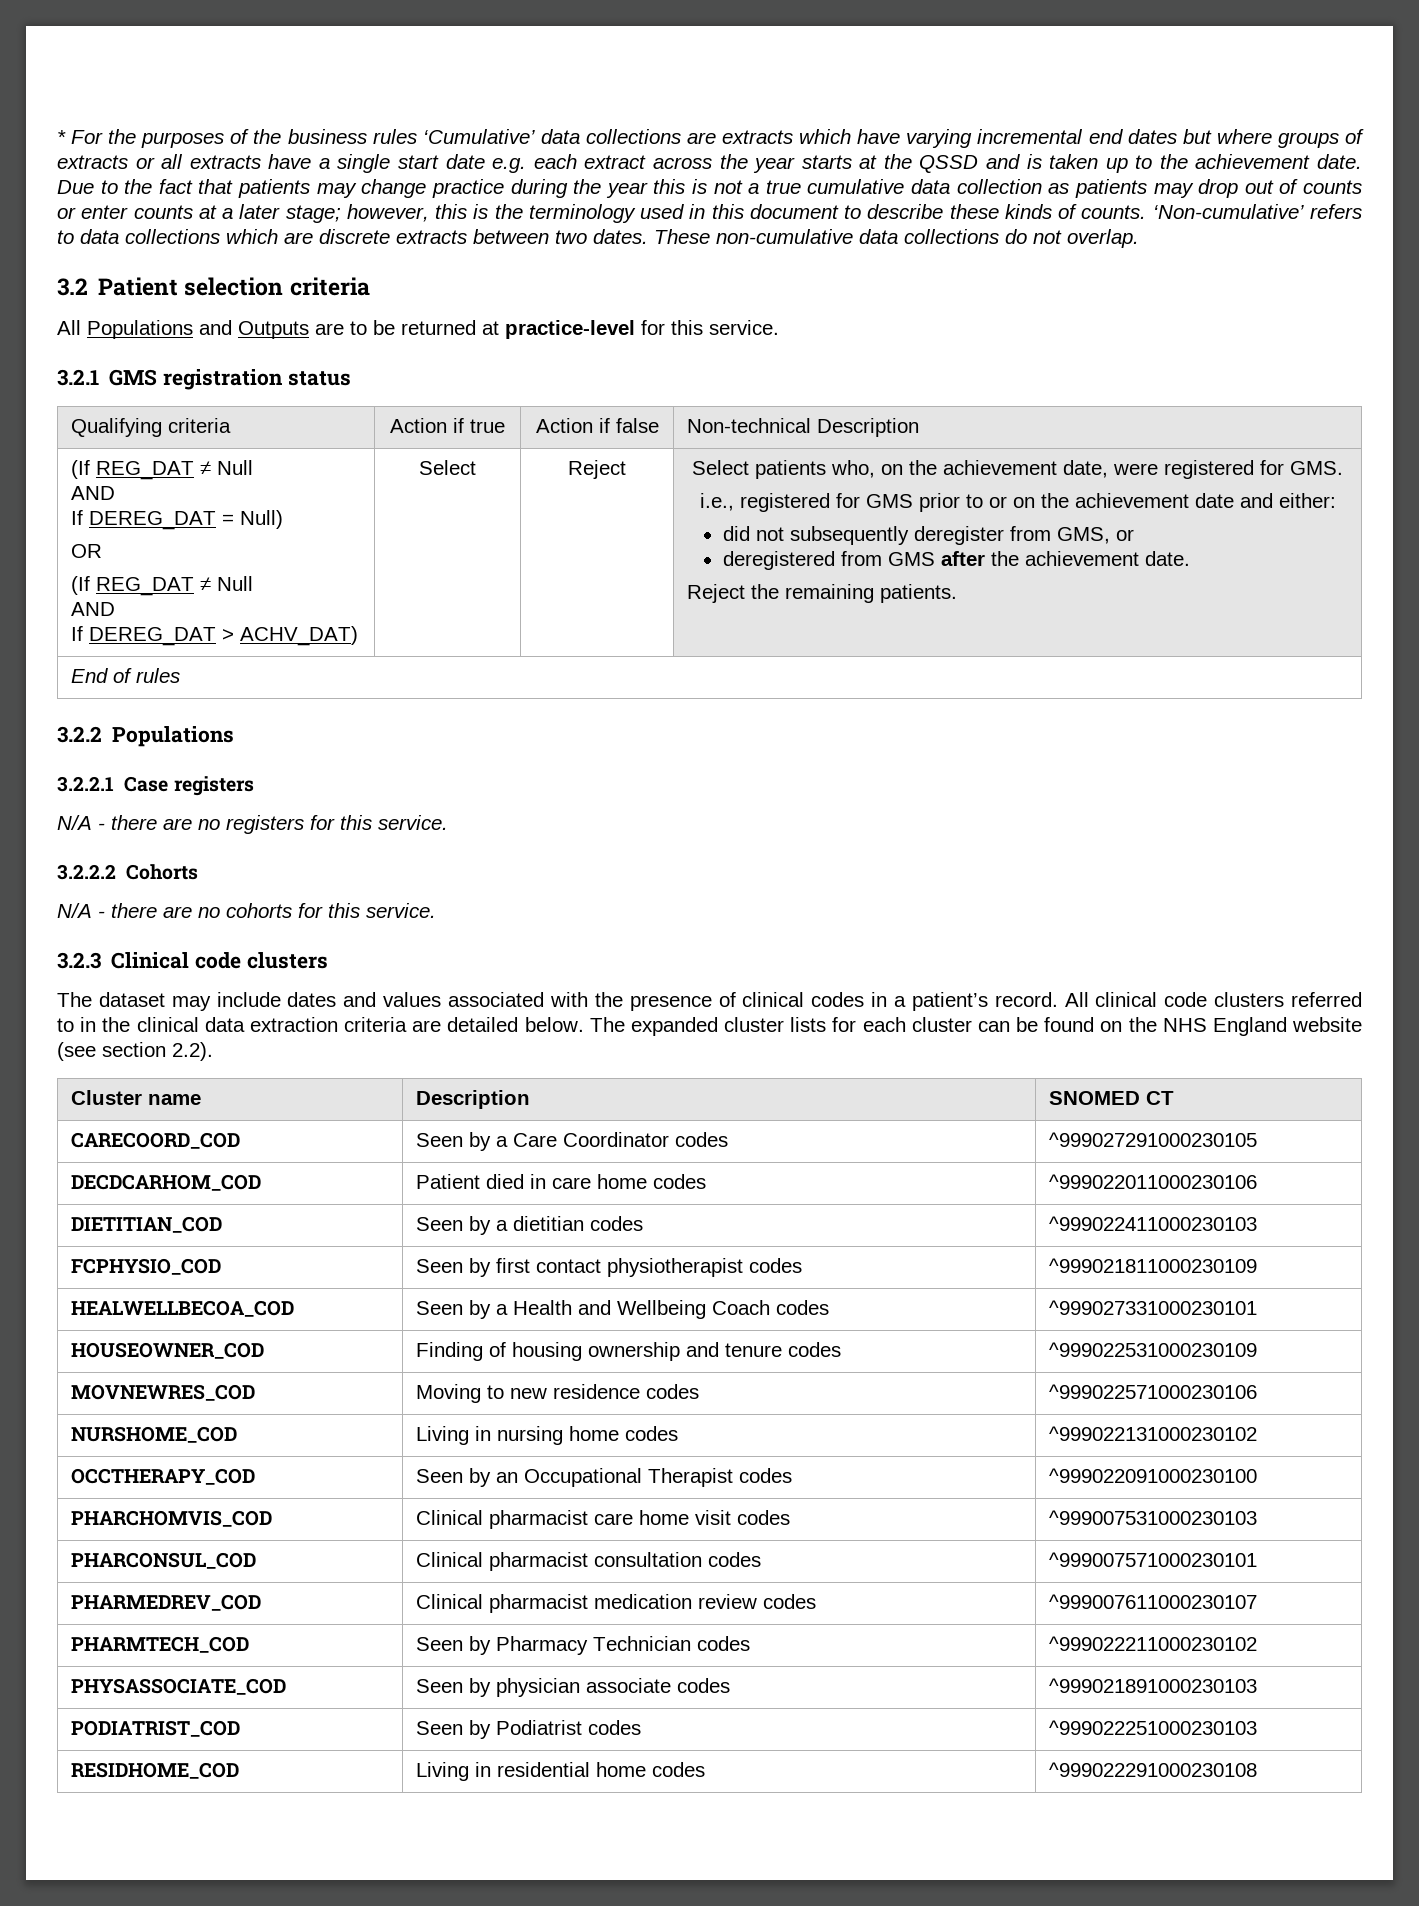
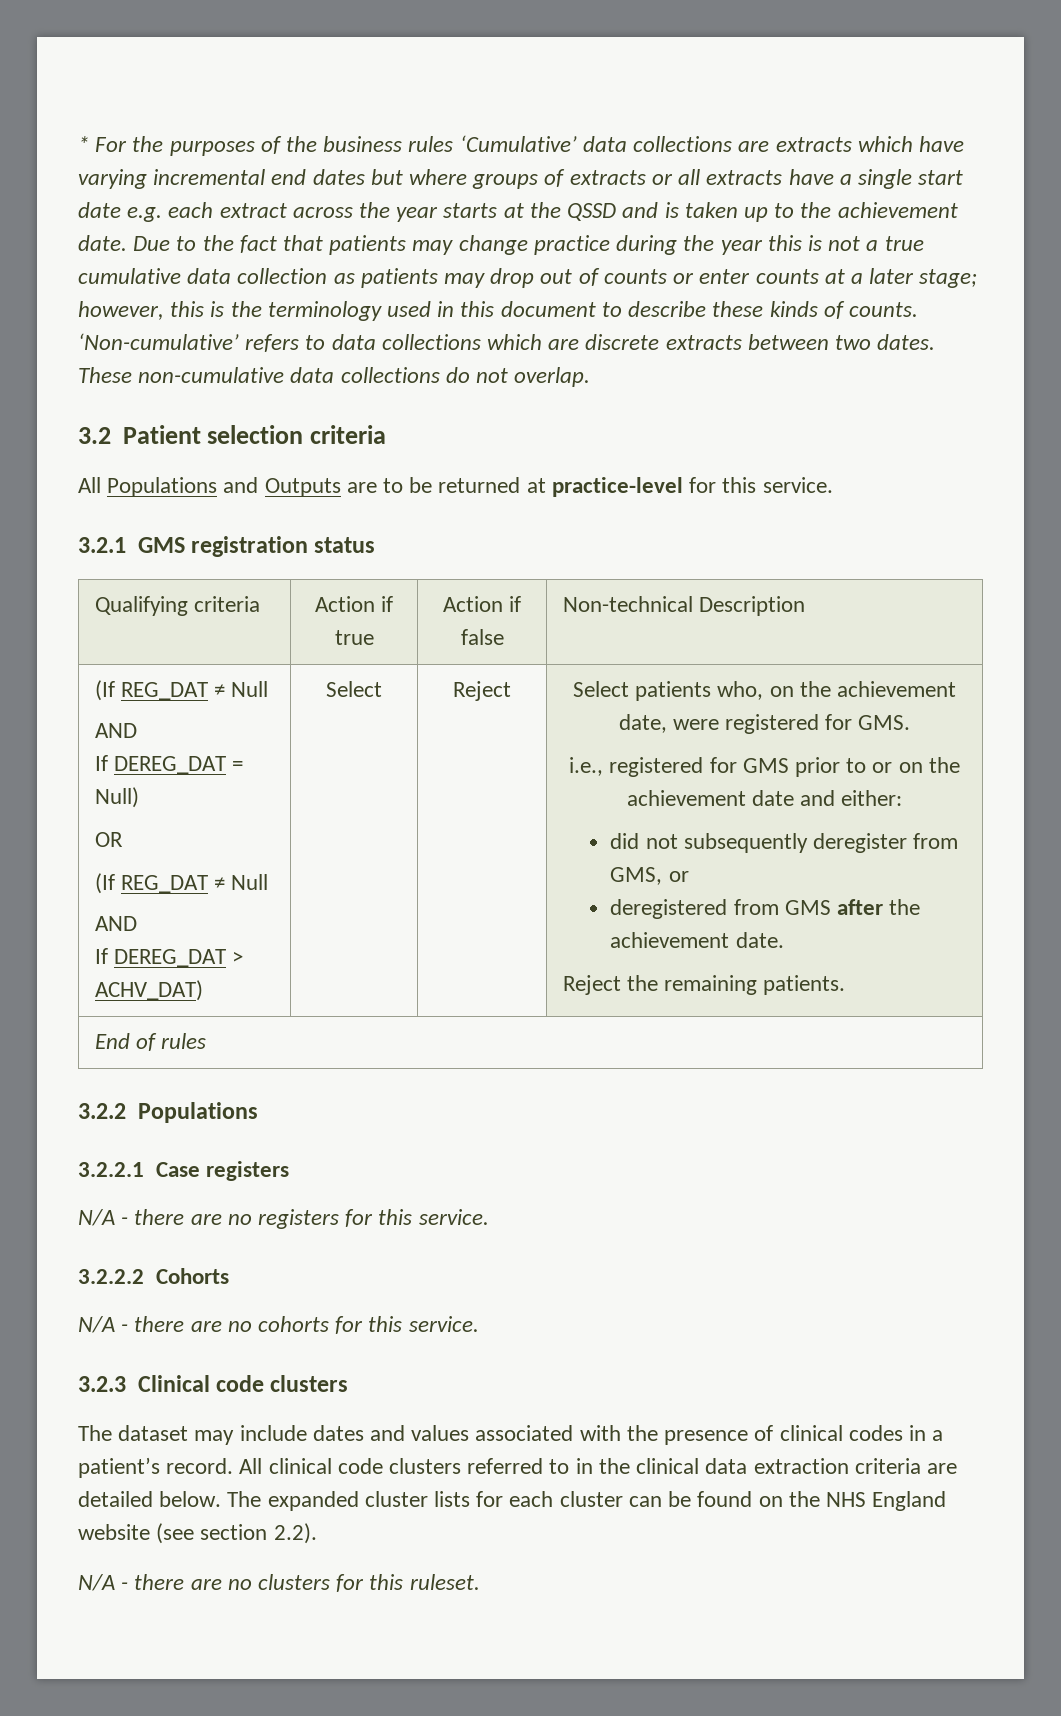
- Cluster name | Description | SNOMED CT
- CARECOORD_COD | Seen by a Care Coordinator codes | ^999027291000230105
- DECDCARHOM_COD | Patient died in care home codes | ^999022011000230106
- DIETITIAN_COD | Seen by a dietitian codes | ^999022411000230103
- FCPHYSIO_COD | Seen by first contact physiotherapist codes | ^999021811000230109
- HEALWELLBECOA_COD | Seen by a Health and Wellbeing Coach codes | ^999027331000230101
- HOUSEOWNER_COD | Finding of housing ownership and tenure codes | ^999022531000230109
- MOVNEWRES_COD | Moving to new residence codes | ^999022571000230106
- NURSHOME_COD | Living in nursing home codes | ^999022131000230102
- OCCTHERAPY_COD | Seen by an Occupational Therapist codes | ^999022091000230100
- PHARCHOMVIS_COD | Clinical pharmacist care home visit codes | ^999007531000230103
- PHARCONSUL_COD | Clinical pharmacist consultation codes | ^999007571000230101
- PHARMEDREV_COD | Clinical pharmacist medication review codes | ^999007611000230107
- PHARMTECH_COD | Seen by Pharmacy Technician codes | ^999022211000230102
- PHYSASSOCIATE_COD | Seen by physician associate codes | ^999021891000230103
- PODIATRIST_COD | Seen by Podiatrist codes | ^999022251000230103
- RESIDHOME_COD | Living in residential home codes | ^999022291000230108
+ N/A - there are no clusters for this ruleset.

